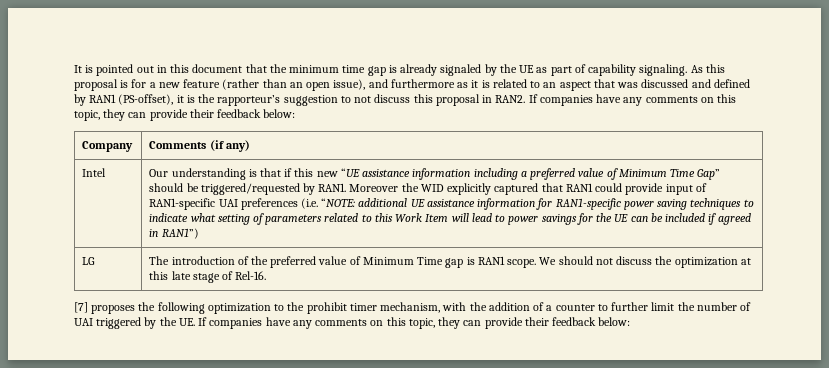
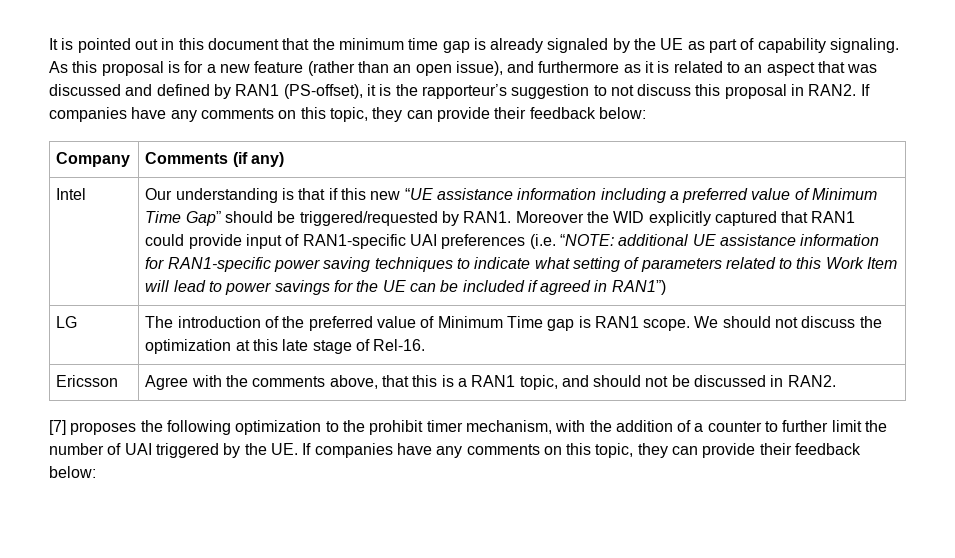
+ Ericsson | Agree with the comments above, that this is a RAN1 topic, and should not be discussed in RAN2.

